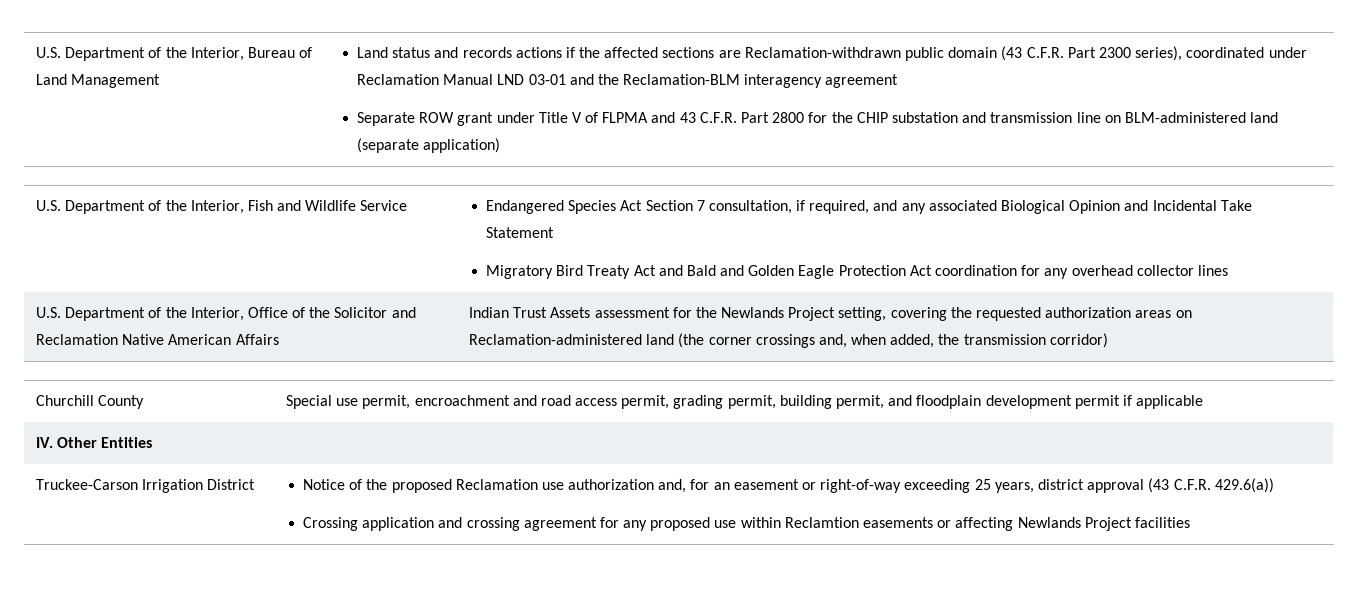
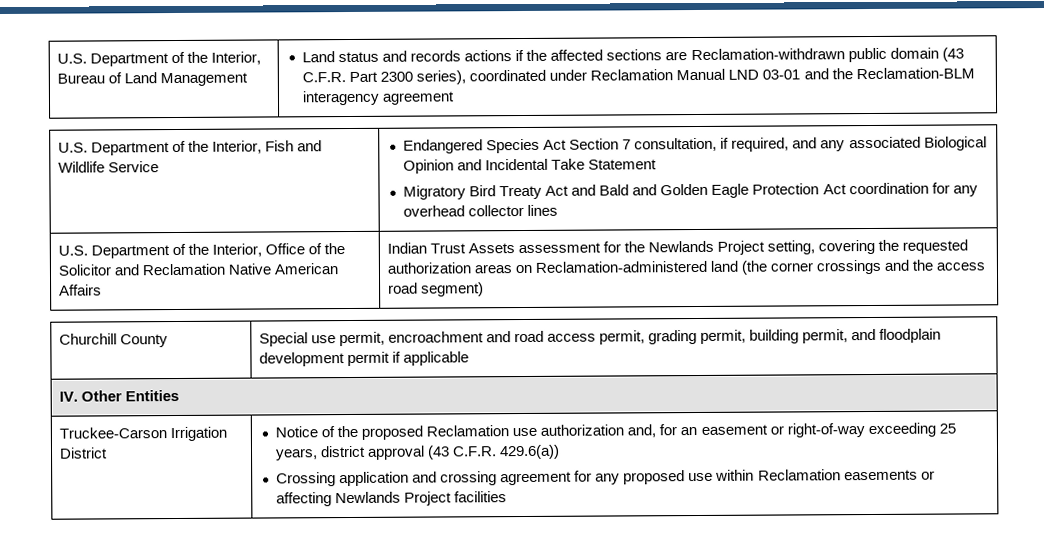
- Separate ROW grant under Title V of FLPMA and 43 C.F.R. Part 2800 for the CHIP substation and transmission line on BLM-administered land (separate application)
- U.S. Department of the Interior, Office of the Solicitor and Reclamation Native American Affairs | Indian Trust Assets assessment for the Newlands Project setting, covering the requested authorization areas on Reclamation-administered land (the corner crossings and, when added, the transmission corridor)
+ U.S. Department of the Interior, Office of the Solicitor and Reclamation Native American Affairs | Indian Trust Assets assessment for the Newlands Project setting, covering the requested authorization areas on Reclamation-administered land (the corner crossings and the access road segment)
- Crossing application and crossing agreement for any proposed use within Reclamtion easements or affecting Newlands Project facilities
+ Crossing application and crossing agreement for any proposed use within Reclamation easements or affecting Newlands Project facilities

